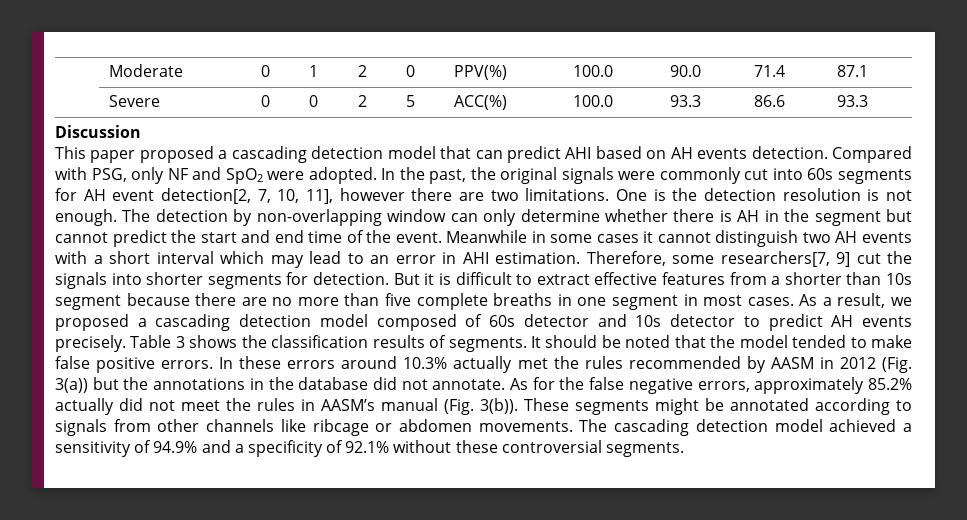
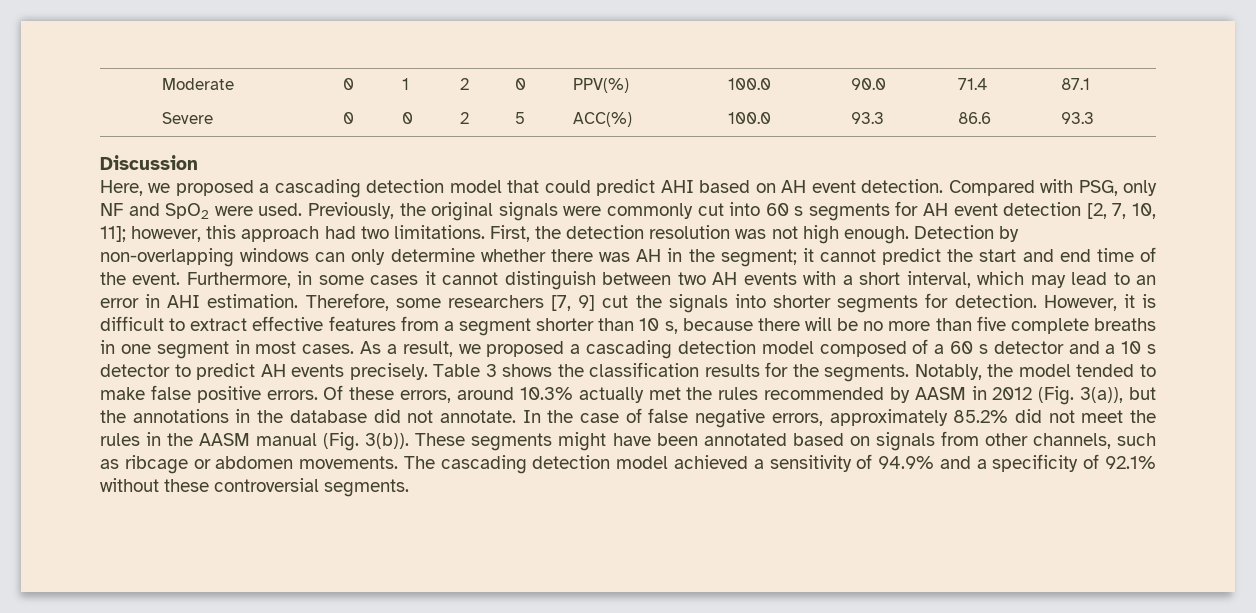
- This paper proposed a cascading detection model that can predict AHI based on AH events detection.
+ Here, we proposed a cascading detection model that could predict AHI based on AH event detection.
- Compared with PSG, only NF and SpO2 were adopted. In the past, the original signals were commonly cut into 60s segments for AH event detection[2, 7, 10, 11], however there are two limitations. One is the detection resolution is not enough. The detection by non-overlapping window can only determine whether there is AH in the segment but cannot predict the start and end time of the event.
+ Compared with PSG, only NF and SpO2 were used. Previously, the original signals were commonly cut into 60 s segments for AH event detection [2, 7, 10, 11]; however, this approach had two limitations. First, the detection resolution was not high enough. Detection by non-overlapping windows can only determine whether there was AH in the segment; it cannot predict the start and end time of the event.
- Meanwhile in some cases it cannot distinguish two AH events with a short interval which may lead to an error in AHI estimation.
+ Furthermore, in some cases it cannot distinguish between two AH events with a short interval, which may lead to an error in AHI estimation.
- Therefore, some researchers[7, 9] cut the signals into shorter segments for detection.
+ Therefore, some researchers [7, 9] cut the signals into shorter segments for detection.
- But it is difficult to extract effective features from a shorter than 10s segment because there are no more than five complete breaths in one segment in most cases.
+ However, it is difficult to extract effective features from a segment shorter than 10 s, because there will be no more than five complete breaths in one segment in most cases.
- As a result, we proposed a cascading detection model composed of 60s detector and 10s detector to predict AH events precisely.
+ As a result, we proposed a cascading detection model composed of a 60 s detector and a 10 s detector to predict AH events precisely.
- Table 3 shows the classification results of segments. It should be noted that the model tended to make false positive errors.
+ Table 3 shows the classification results for the segments. Notably, the model tended to make false positive errors.
- In these errors around 10.3% actually met the rules recommended by AASM in 2012 (Fig. 3(a)) but the annotations in the database did not annotate.
+ Of these errors, around 10.3% actually met the rules recommended by AASM in 2012 (Fig. 3(a)), but the annotations in the database did not annotate.
- As for the false negative errors, approximately 85.2% actually did not meet the rules in AASM’s manual (Fig. 3(b)).
+ In the case of false negative errors, approximately 85.2% did not meet the rules in the AASM manual (Fig. 3(b)).
- These segments might be annotated according to signals from other channels like ribcage or abdomen movements.
+ These segments might have been annotated based on signals from other channels, such as ribcage or abdomen movements.

